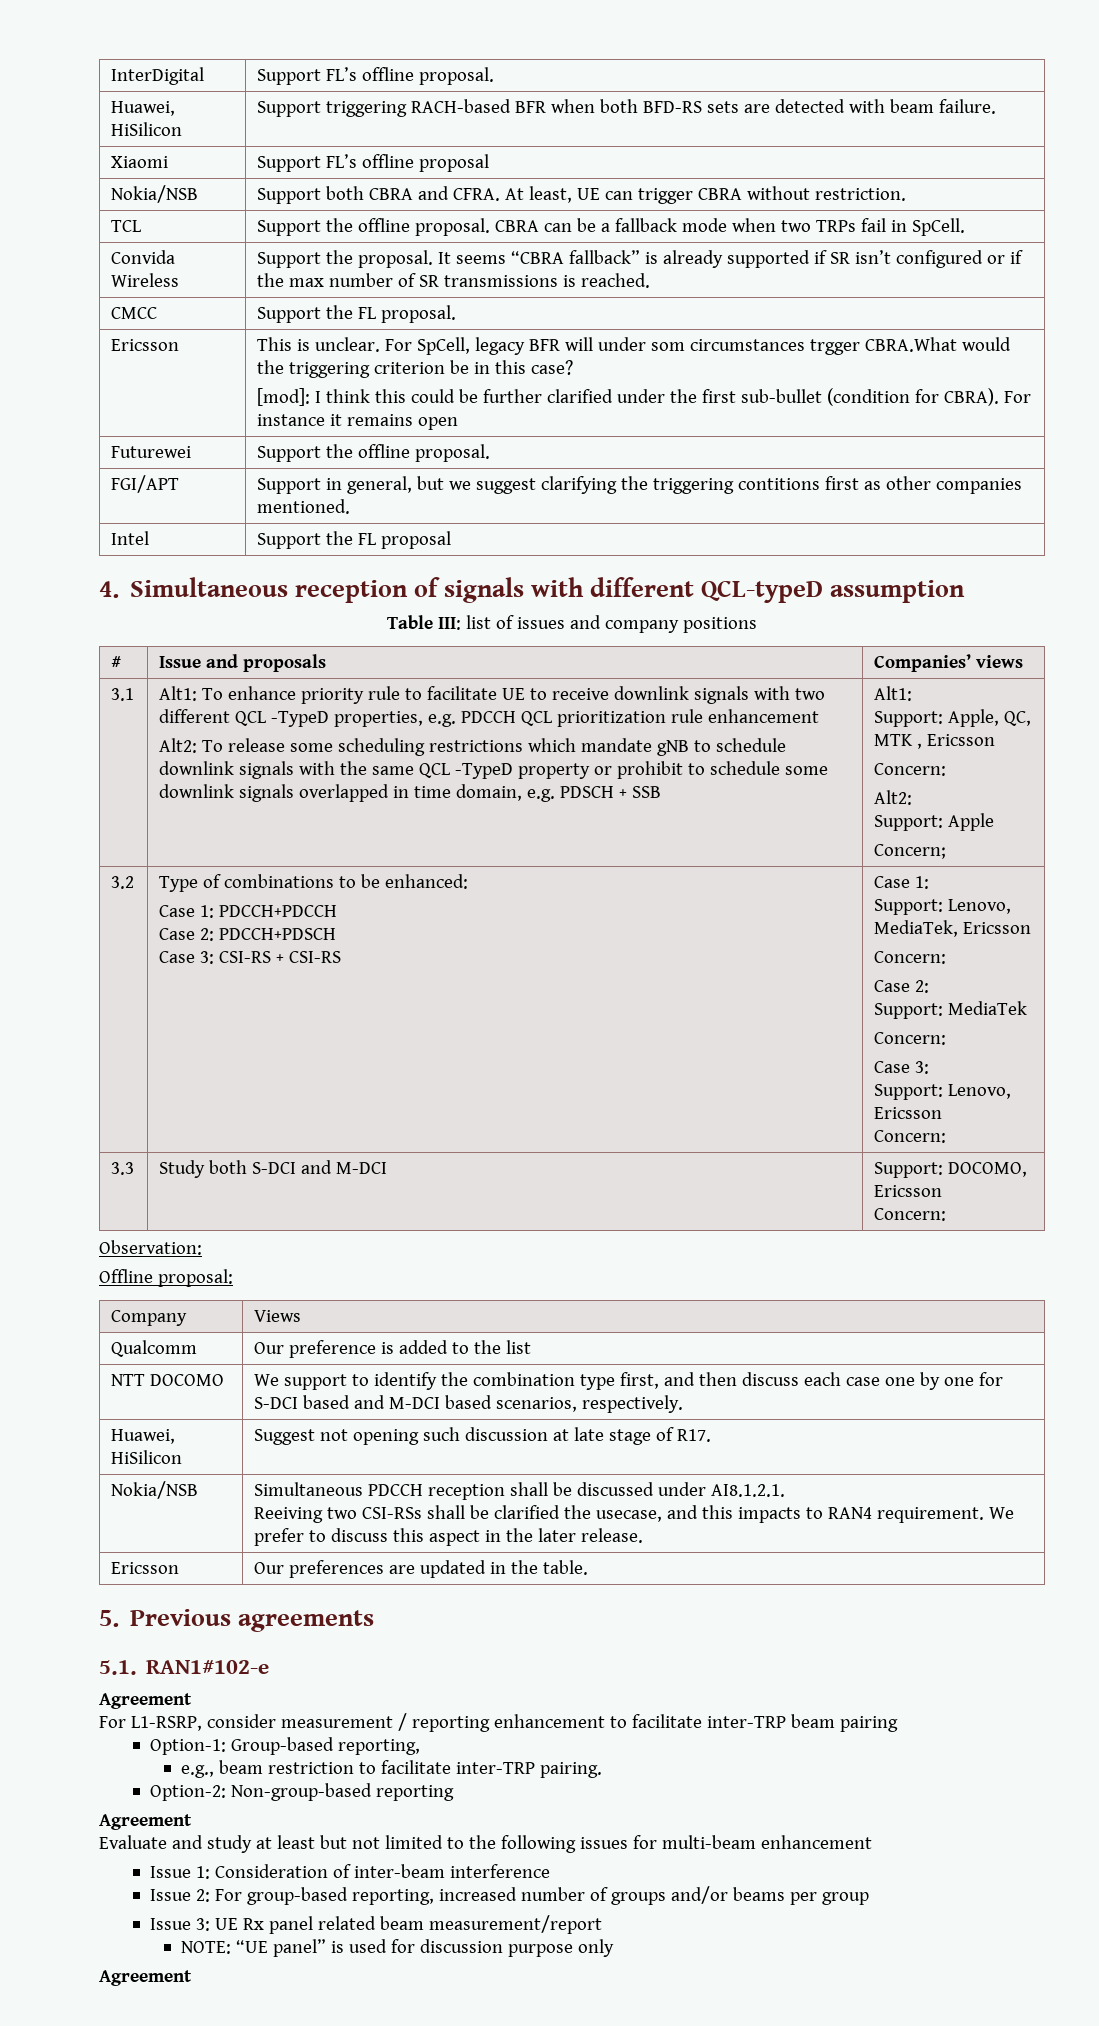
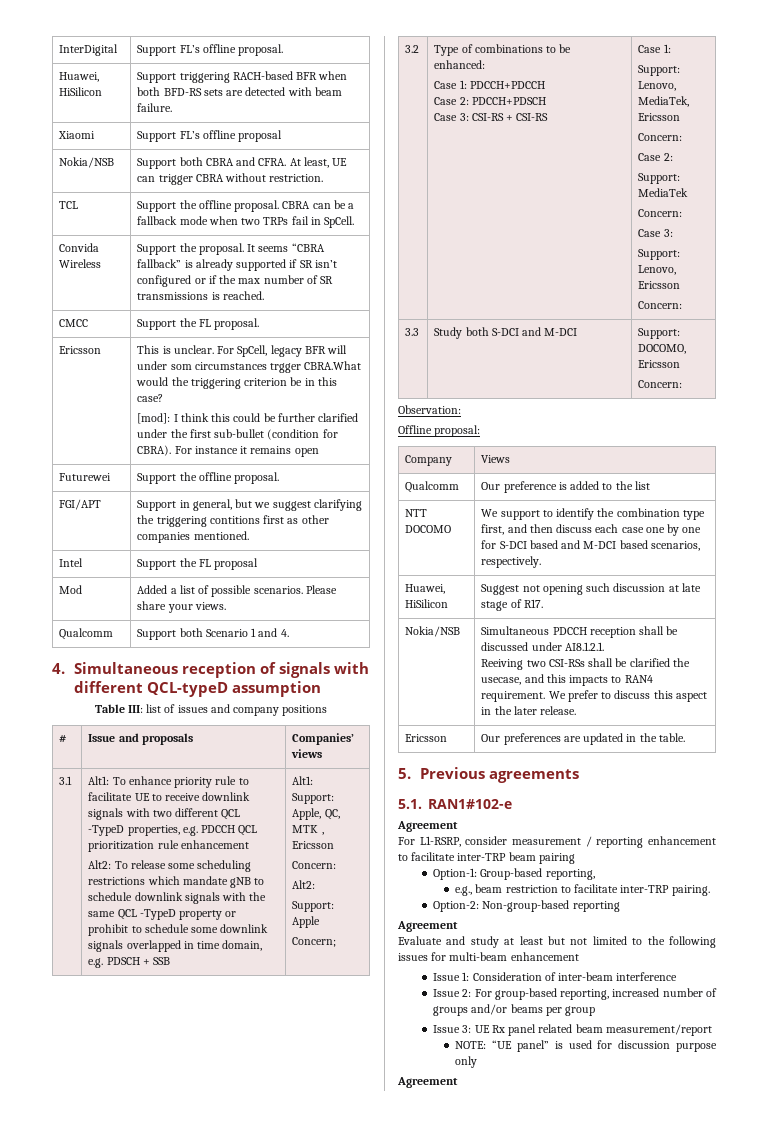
+ Mod | Added a list of possible scenarios. Please share your views.
+ Qualcomm | Support both Scenario 1 and 4.

